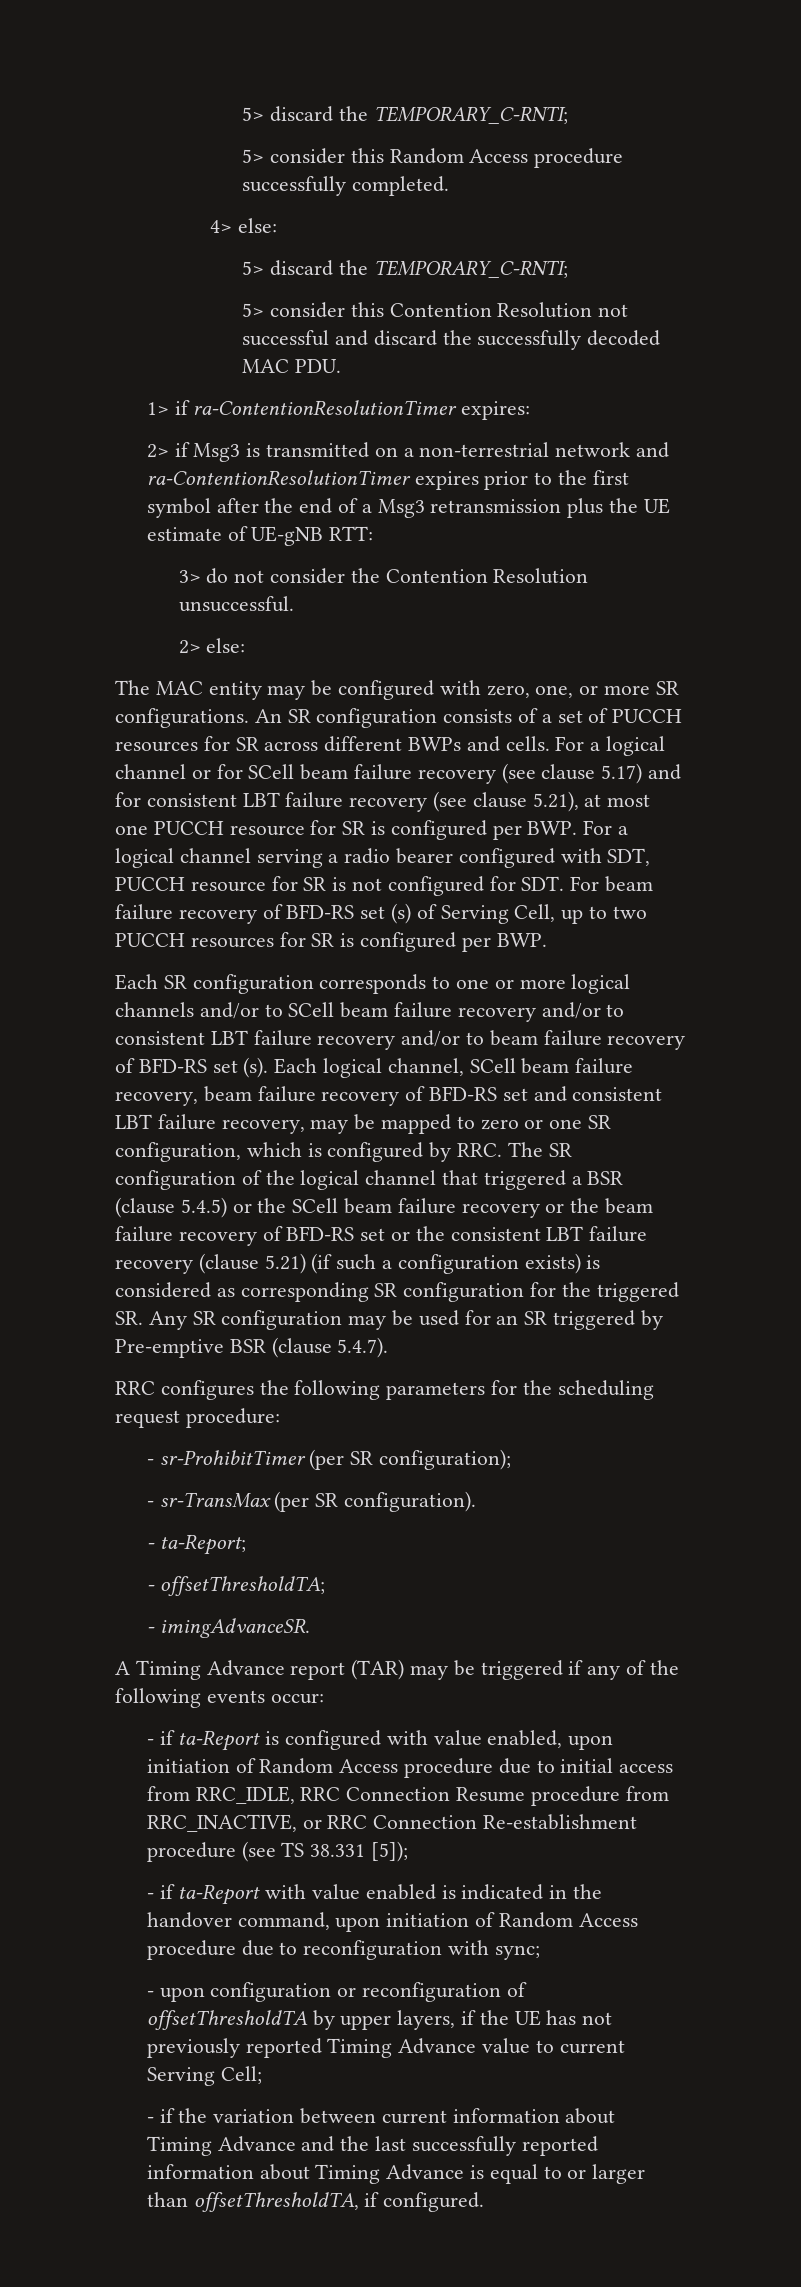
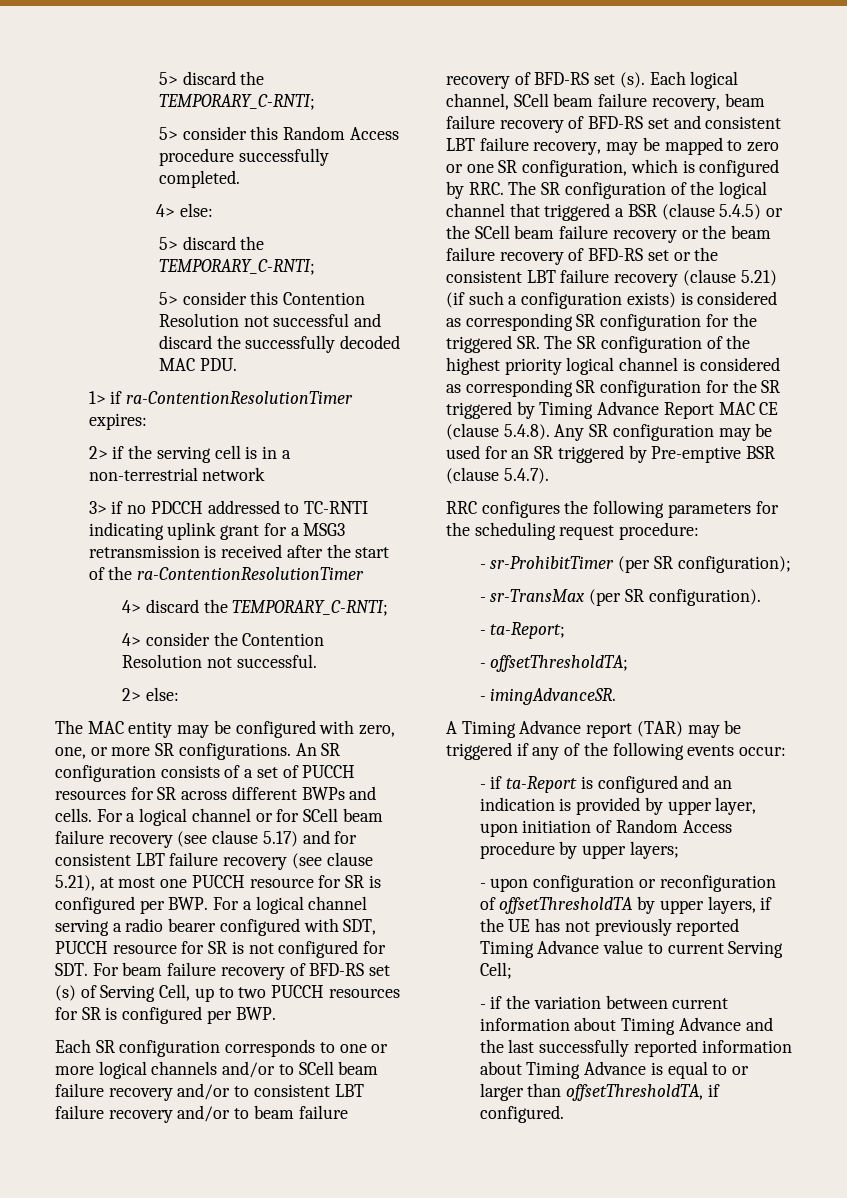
- 2> if Msg3 is transmitted on a non-terrestrial network and ra-ContentionResolutionTimer expires prior to the first symbol after the end of a Msg3 retransmission plus the UE estimate of UE-gNB RTT:
- 3> do not consider the Contention Resolution unsuccessful.
+ 2> if the serving cell is in a non-terrestrial network
+ 3> if no PDCCH addressed to TC-RNTI indicating uplink grant for a MSG3 retransmission is received after the start of the ra-ContentionResolutionTimer
+ 4> discard the TEMPORARY_C-RNTI;
+ 4> consider the Contention Resolution not successful.
- Each logical channel, SCell beam failure recovery, beam failure recovery of BFD-RS set and consistent LBT failure recovery, may be mapped to zero or one SR configuration, which is configured by RRC. The SR configuration of the logical channel that triggered a BSR (clause 5.4.5) or the SCell beam failure recovery or the beam failure recovery of BFD-RS set or the consistent LBT failure recovery (clause 5.21) (if such a configuration exists) is considered as corresponding SR configuration for the triggered SR. Any SR configuration may be used for an SR triggered by Pre-emptive BSR (clause 5.4.7).
+ Each logical channel, SCell beam failure recovery, beam failure recovery of BFD-RS set and consistent LBT failure recovery, may be mapped to zero or one SR configuration, which is configured by RRC. The SR configuration of the logical channel that triggered a BSR (clause 5.4.5) or the SCell beam failure recovery or the beam failure recovery of BFD-RS set or the consistent LBT failure recovery (clause 5.21) (if such a configuration exists) is considered as corresponding SR configuration for the triggered SR. The SR configuration of the highest priority logical channel is considered as corresponding SR configuration for the SR triggered by Timing Advance Report MAC CE (clause 5.4.8). Any SR configuration may be used for an SR triggered by Pre-emptive BSR (clause 5.4.7).
- - if ta-Report is configured with value enabled, upon initiation of Random Access procedure due to initial access from RRC_IDLE, RRC Connection Resume procedure from RRC_INACTIVE, or RRC Connection Re-establishment procedure (see TS 38.331 [5]);
- - if ta-Report with value enabled is indicated in the handover command, upon initiation of Random Access procedure due to reconfiguration with sync;
+ - if ta-Report is configured and an indication is provided by upper layer, upon initiation of Random Access procedure by upper layers;

